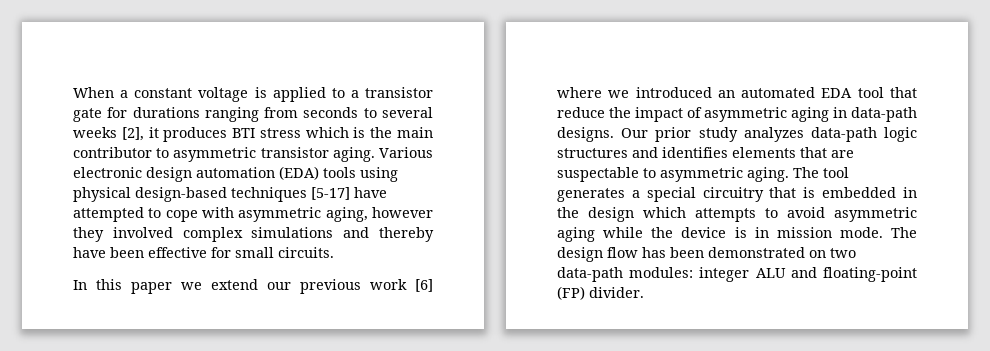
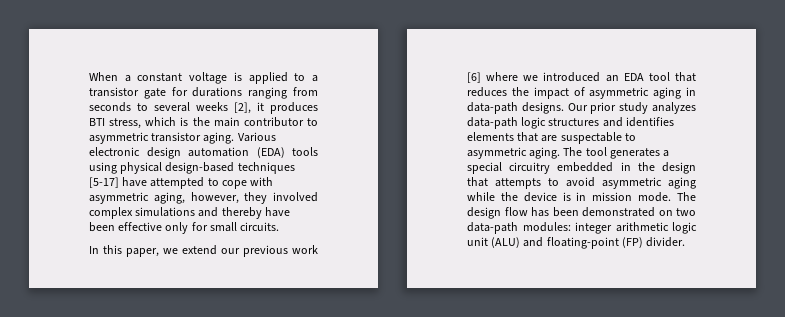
- When a constant voltage is applied to a transistor gate for durations ranging from seconds to several weeks [2], it produces BTI stress which is the main contributor to asymmetric transistor aging.
+ When a constant voltage is applied to a transistor gate for durations ranging from seconds to several weeks [2], it produces BTI stress, which is the main contributor to asymmetric transistor aging.
- Various electronic design automation (EDA) tools using physical design-based techniques [5-17] have attempted to cope with asymmetric aging, however they involved complex simulations and thereby have been effective for small circuits.
+ Various electronic design automation (EDA) tools using physical design-based techniques [5-17] have attempted to cope with asymmetric aging, however, they involved complex simulations and thereby have been effective only for small circuits.
- In this paper we extend our previous work [6] where we introduced an automated EDA tool that reduce the impact of asymmetric aging in data-path designs.
+ In this paper, we extend our previous work [6] where we introduced an EDA tool that reduces the impact of asymmetric aging in data-path designs.
- The tool generates a special circuitry that is embedded in the design which attempts to avoid asymmetric aging while the device is in mission mode.
+ The tool generates a special circuitry embedded in the design that attempts to avoid asymmetric aging while the device is in mission mode.
- The design flow has been demonstrated on two data-path modules: integer ALU and floating-point (FP) divider.
+ The design flow has been demonstrated on two data-path modules: integer arithmetic logic unit (ALU) and floating-point (FP) divider.

